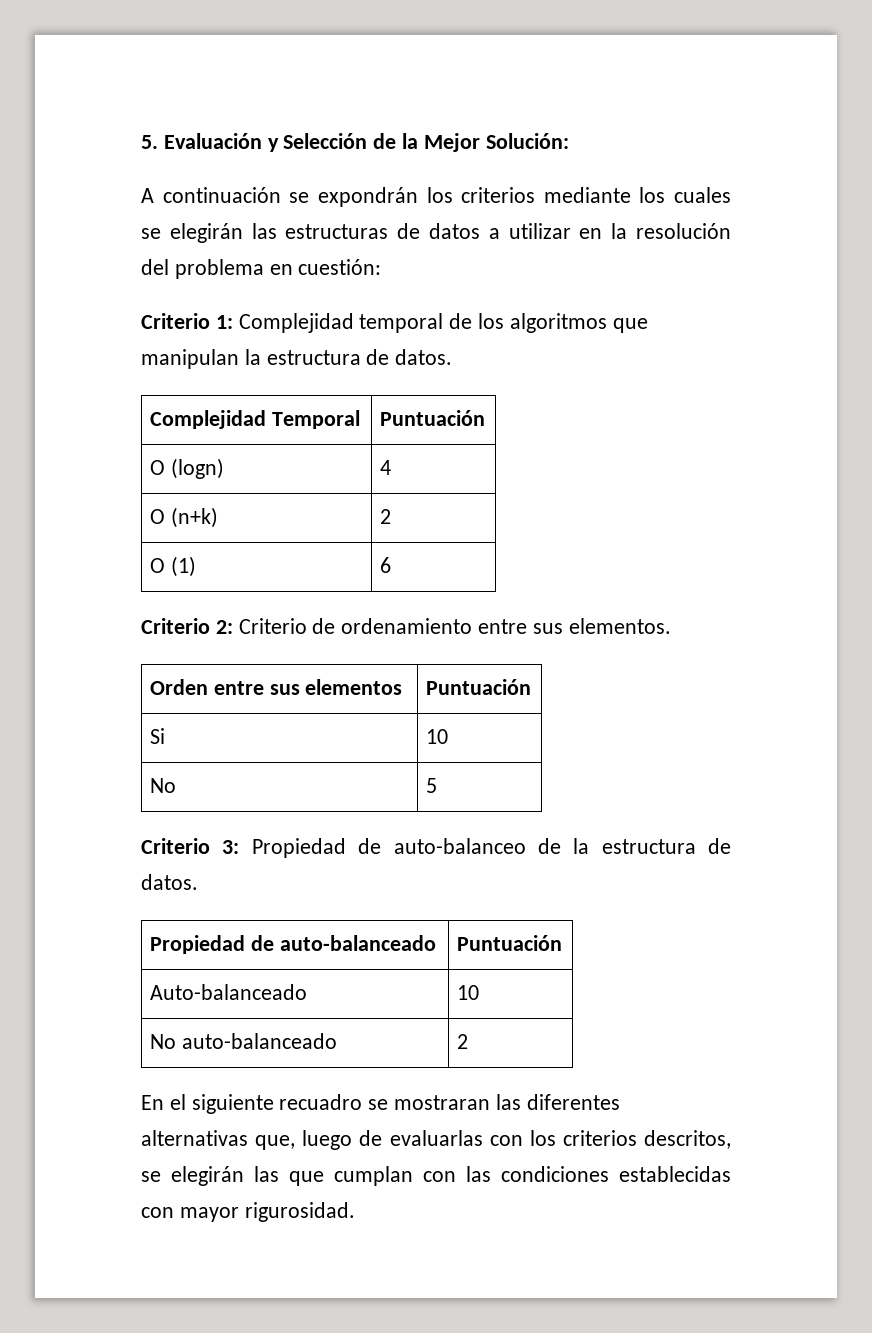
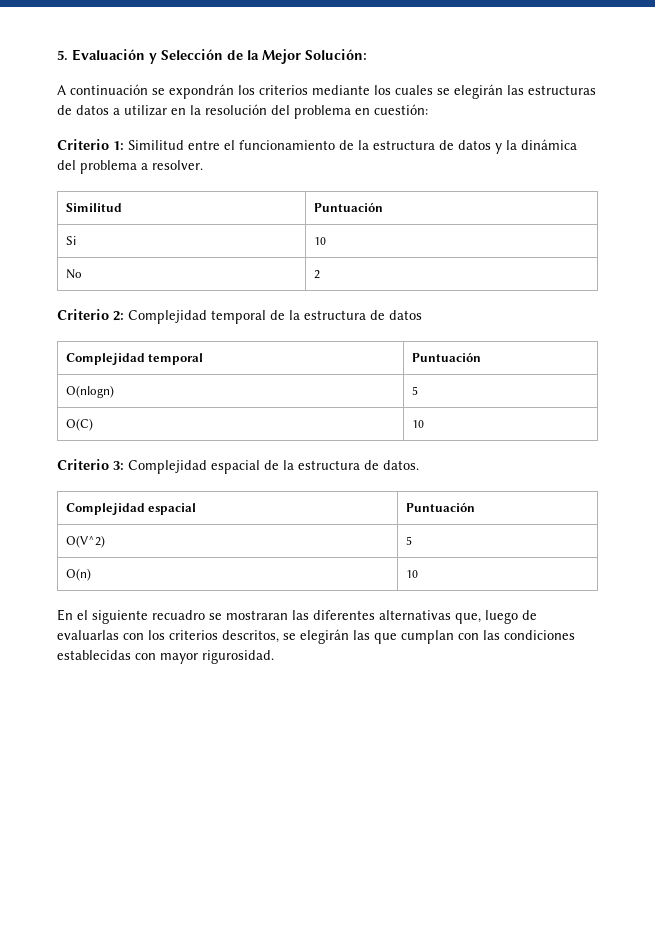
- Criterio 1: Complejidad temporal de los algoritmos que manipulan la estructura de datos.
- Complejidad Temporal | Puntuación
- O (logn) | 4
- O (n+k) | 2
- O (1) | 6
- Criterio 2: Criterio de ordenamiento entre sus elementos.
- Orden entre sus elementos | Puntuación
+ Criterio 1: Similitud entre el funcionamiento de la estructura de datos y la dinámica del problema a resolver.
+ Similitud | Puntuación
  Si | 10
- No | 5
+ No | 2
+ Criterio 2: Complejidad temporal de la estructura de datos
+ Complejidad temporal | Puntuación
+ O(nlogn) | 5
+ O(C) | 10
- Criterio 3: Propiedad de auto-balanceo de la estructura de datos.
+ Criterio 3: Complejidad espacial de la estructura de datos.
- Propiedad de auto-balanceado | Puntuación
- Auto-balanceado | 10
- No auto-balanceado | 2
+ Complejidad espacial | Puntuación
+ O(V^2) | 5
+ O(n) | 10

